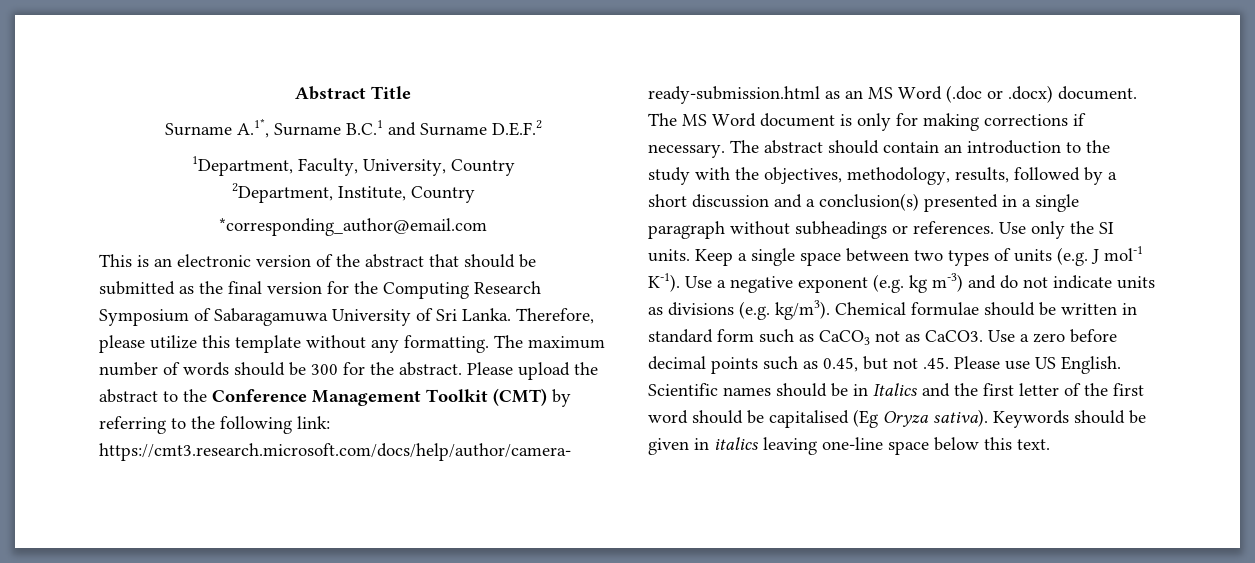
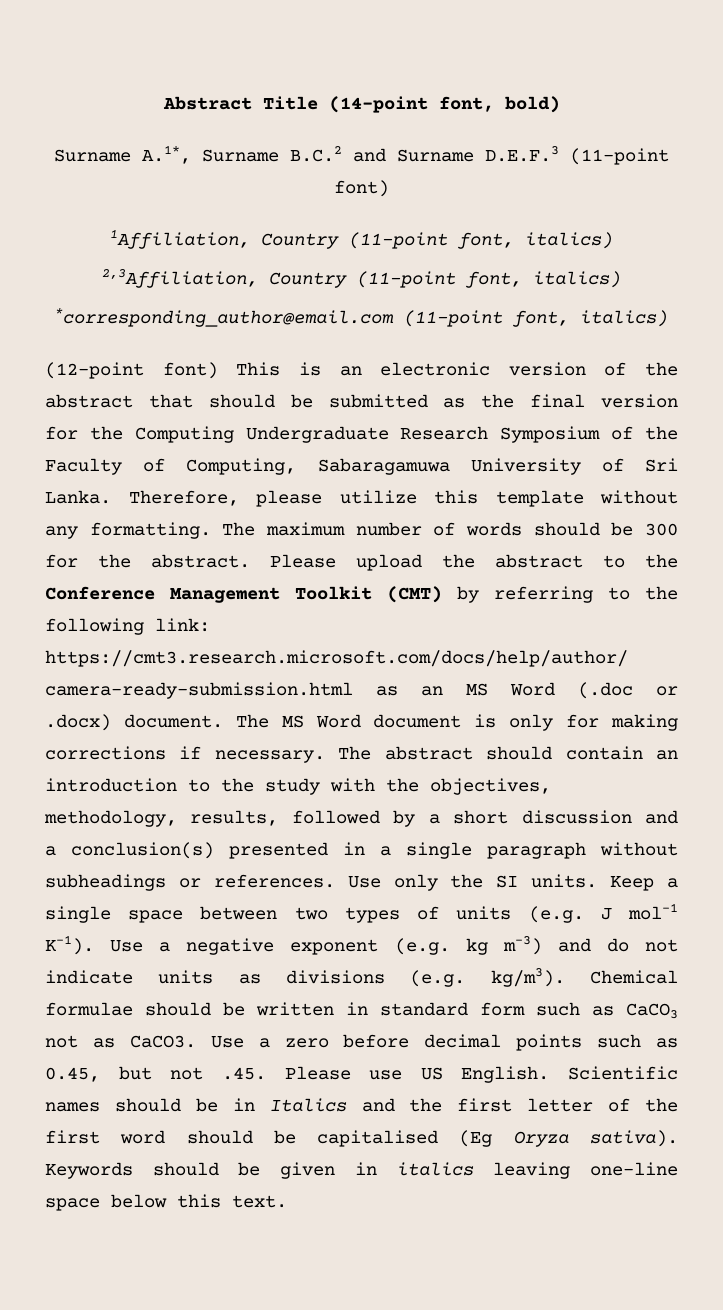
- Abstract Title
+ Abstract Title (14-point font, bold)
- Surname A.1*, Surname B.C.1 and Surname D.E.F.2
- 1Department, Faculty, University, Country
- 2Department, Institute, Country
- *corresponding_author@email.com
- This is an electronic version of the abstract that should be submitted as the final version for the Computing Research Symposium of Sabaragamuwa University of Sri Lanka.
+ Surname A.1*, Surname B.C.2 and Surname D.E.F.3 (11-point font)
+ 1Affiliation, Country (11-point font, italics)
+ 2,3Affiliation, Country (11-point font, italics)
+ *corresponding_author@email.com (11-point font, italics)
+ (12-point font) This is an electronic version of the abstract that should be submitted as the final version for the Computing Undergraduate Research Symposium of the Faculty of Computing, Sabaragamuwa University of Sri Lanka.

